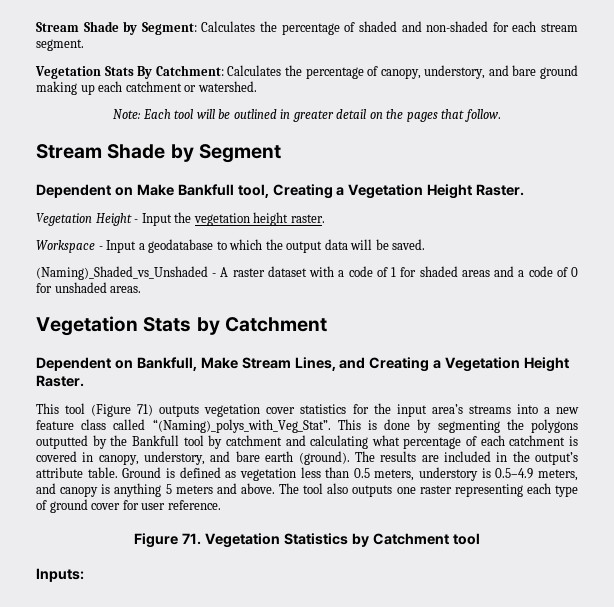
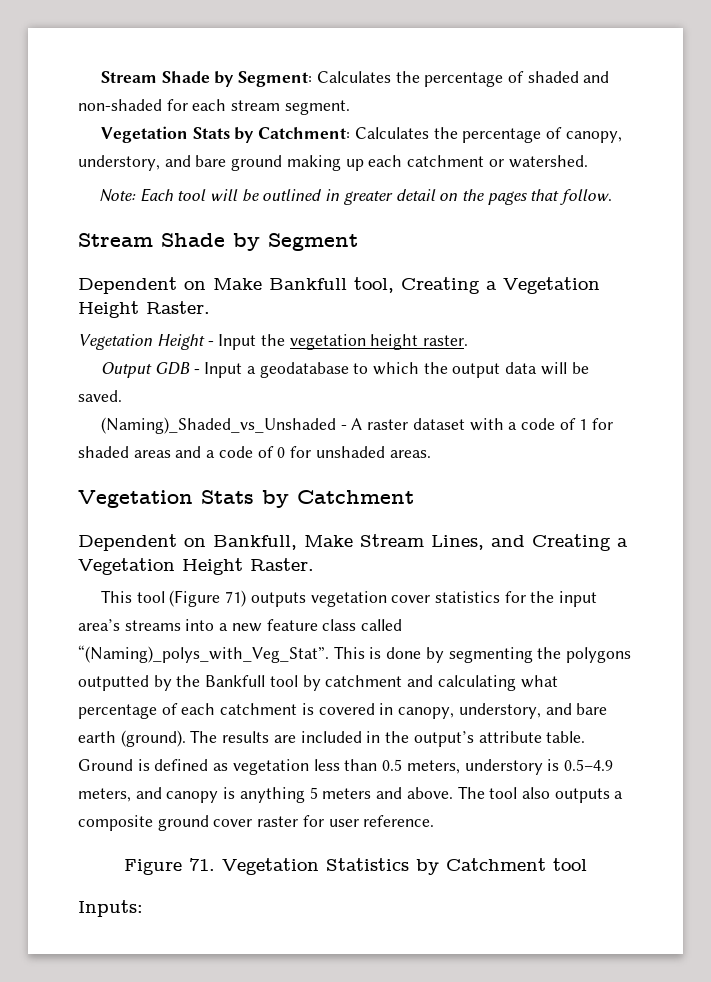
- Vegetation Stats By Catchment: Calculates the percentage of canopy, understory, and bare ground making up each catchment or watershed.
+ Vegetation Stats by Catchment: Calculates the percentage of canopy, understory, and bare ground making up each catchment or watershed.
- Workspace - Input a geodatabase to which the output data will be saved.
+ Output GDB - Input a geodatabase to which the output data will be saved.
- The tool also outputs one raster representing each type of ground cover for user reference.
+ The tool also outputs a composite ground cover raster for user reference.

